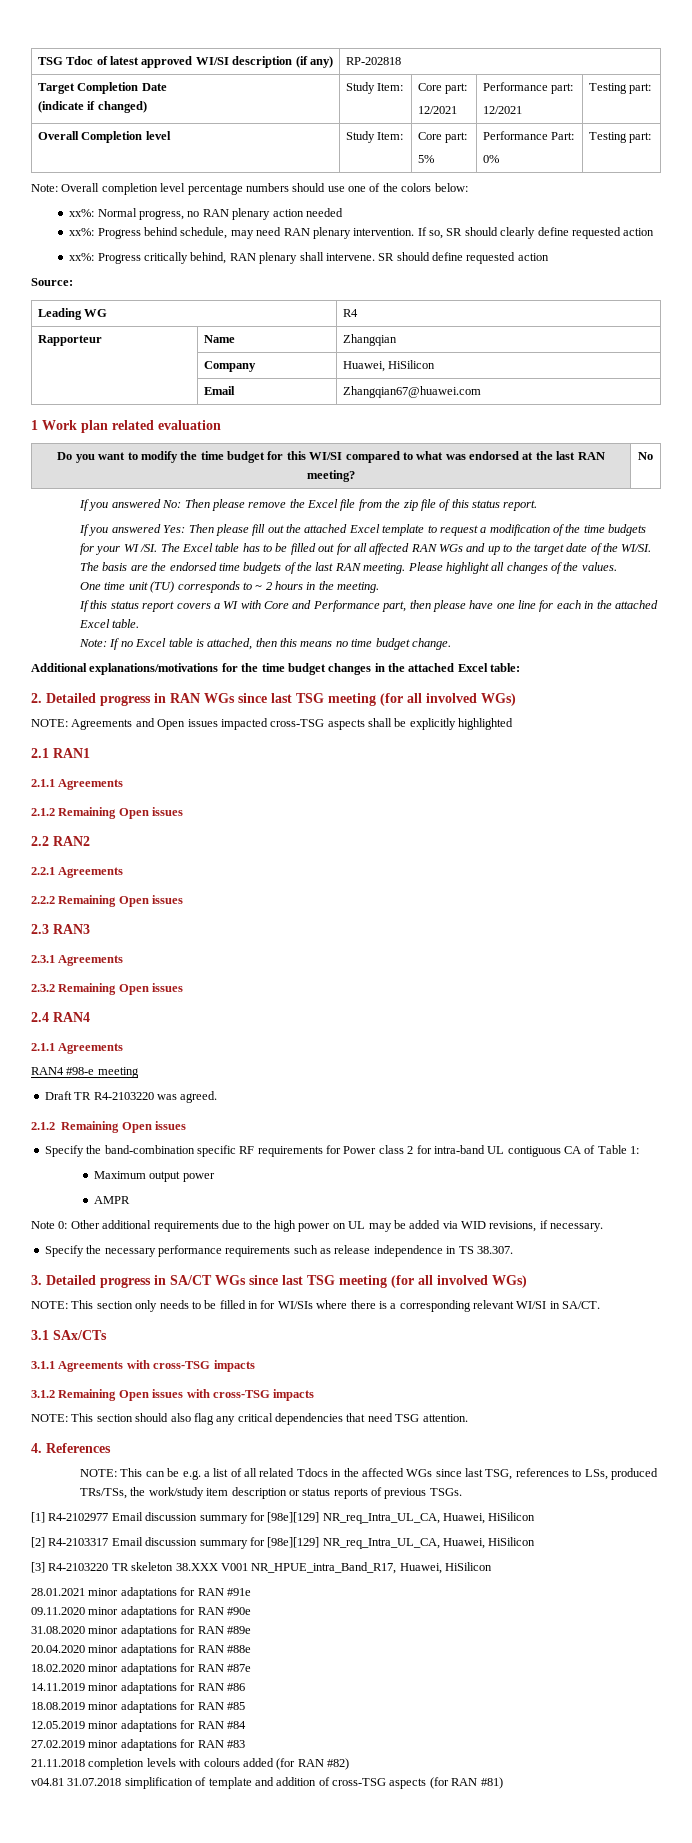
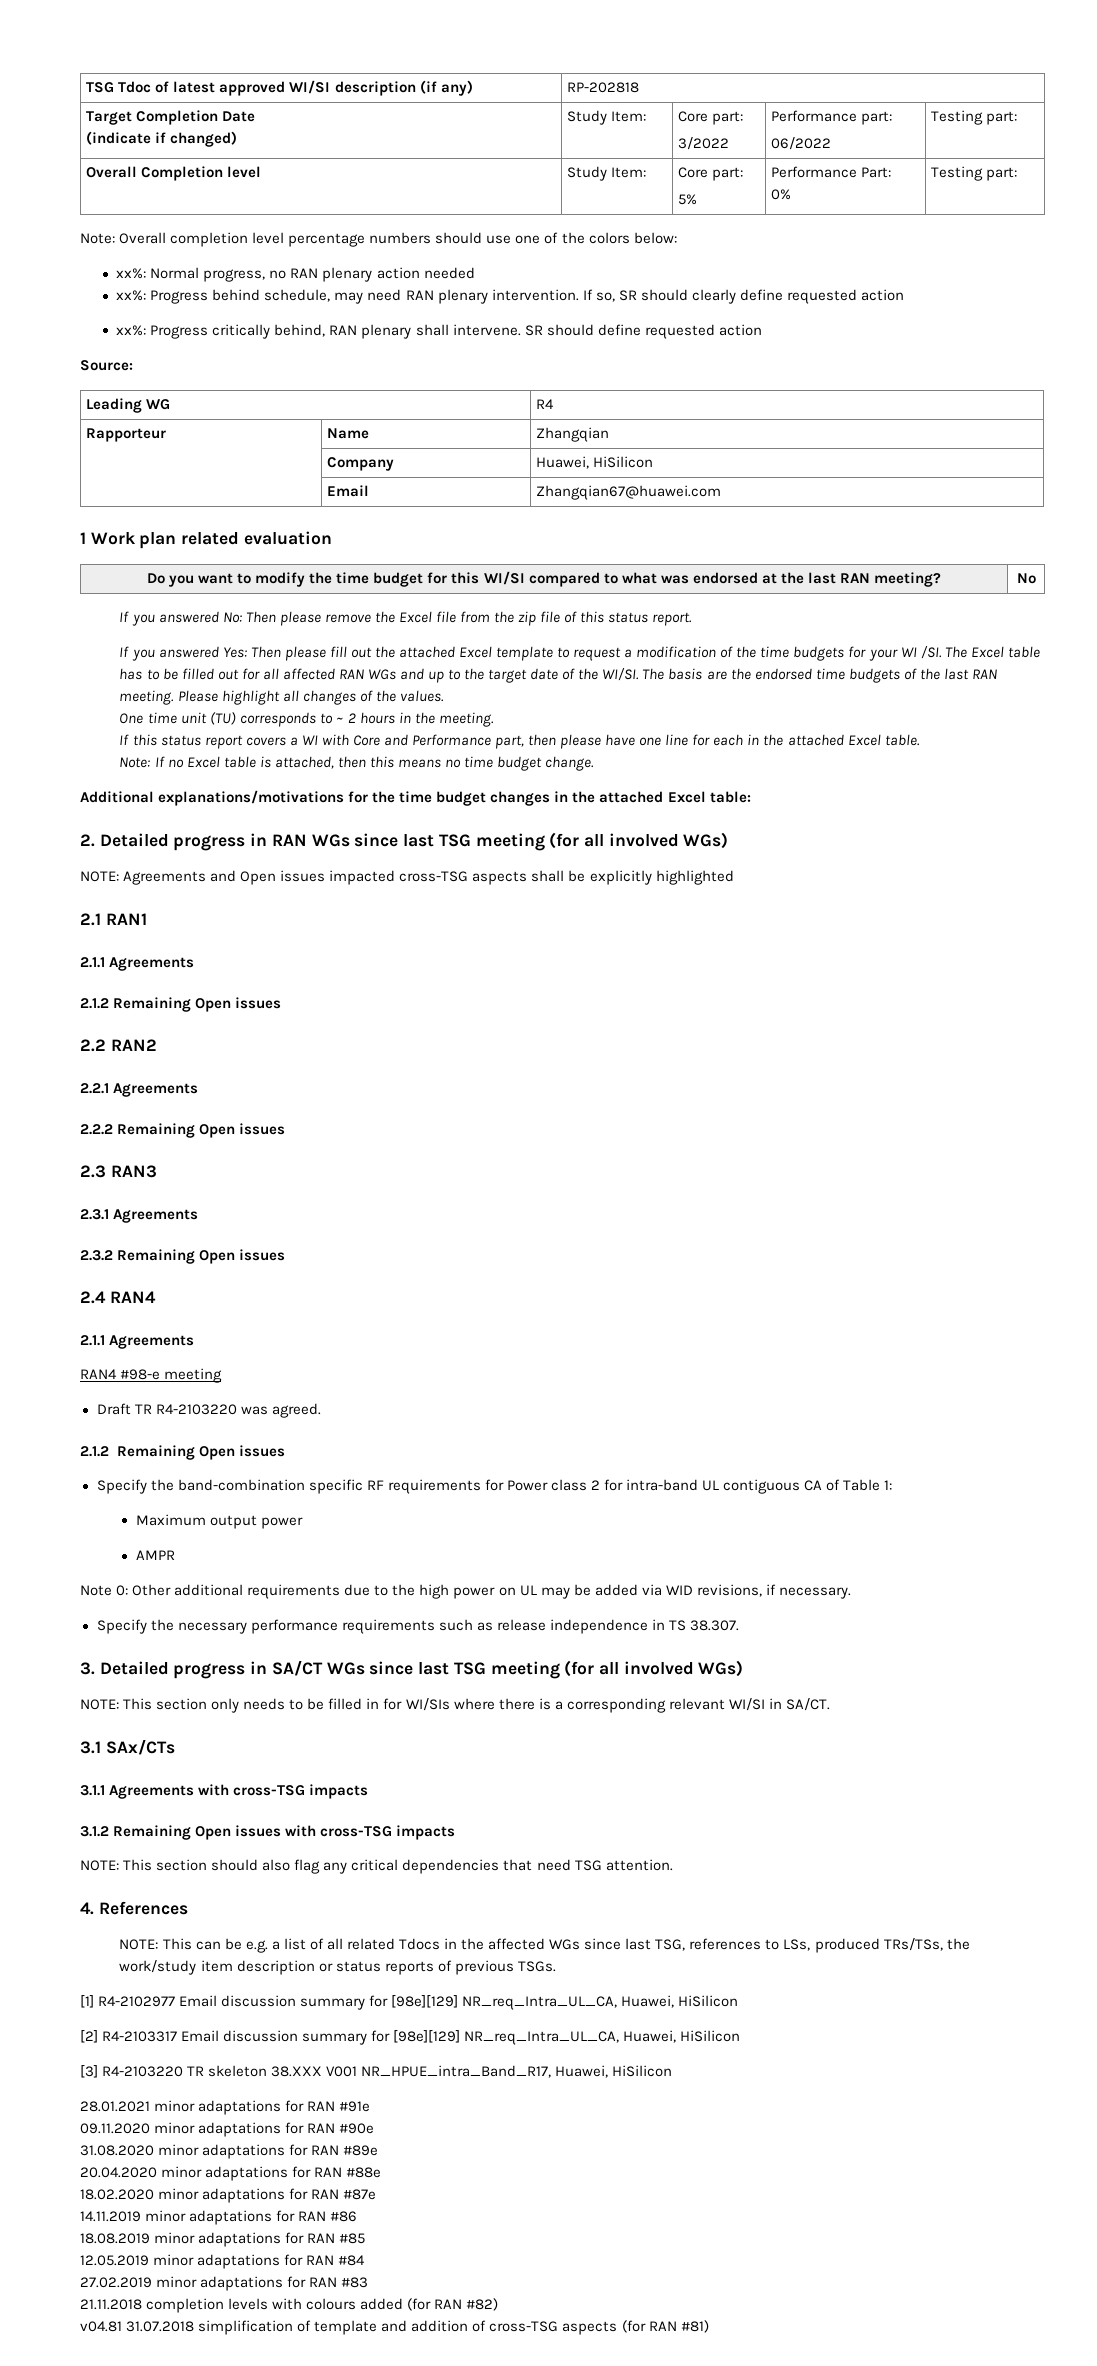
  Target Completion Date
  (indicate if changed) | Study Item: | Core part:
- 12/2021 | Performance part:
- 12/2021 | Testing part:
+ 3/2022 | Performance part:
+ 06/2022 | Testing part:

